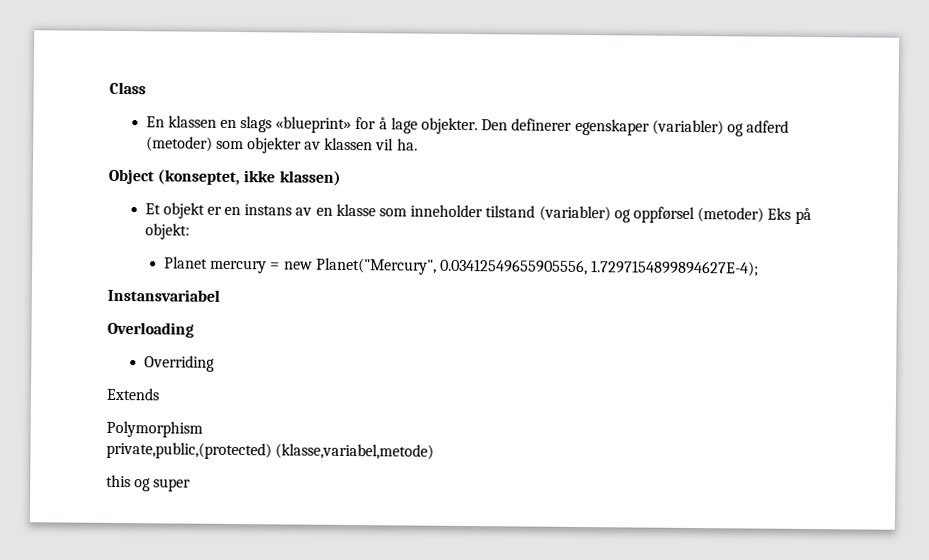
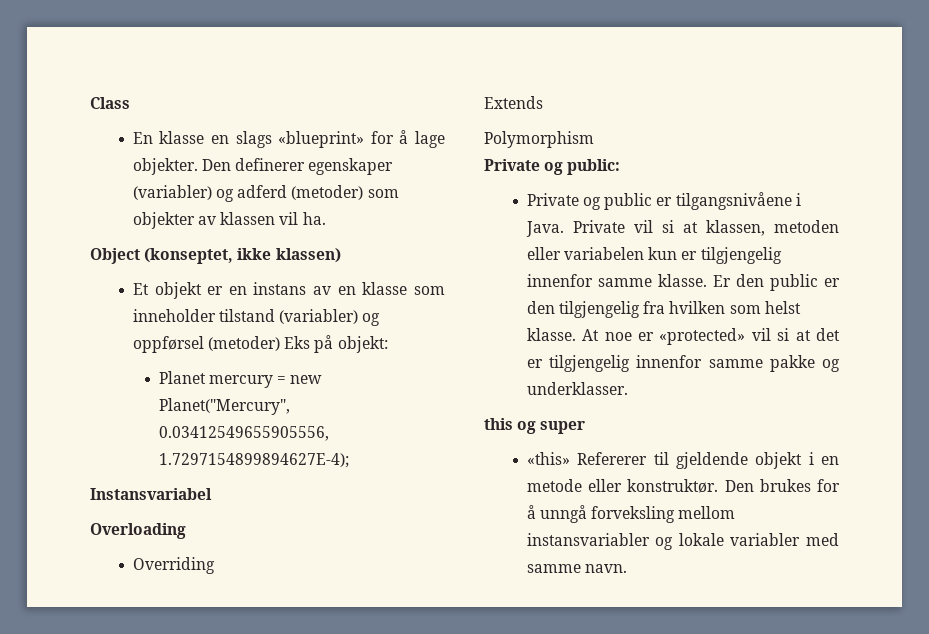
- En klassen en slags «blueprint» for å lage objekter.
+ En klasse en slags «blueprint» for å lage objekter.
- private,public,(protected) (klasse,variabel,metode)
+ Private og public:
+ Private og public er tilgangsnivåene i Java. Private vil si at klassen, metoden eller variabelen kun er tilgjengelig innenfor samme klasse. Er den public er den tilgjengelig fra hvilken som helst klasse. At noe er «protected» vil si at det er tilgjengelig innenfor samme pakke og underklasser.
  this og super
+ «this» Refererer til gjeldende objekt i en metode eller konstruktør. Den brukes for å unngå forveksling mellom instansvariabler og lokale variabler med samme navn.

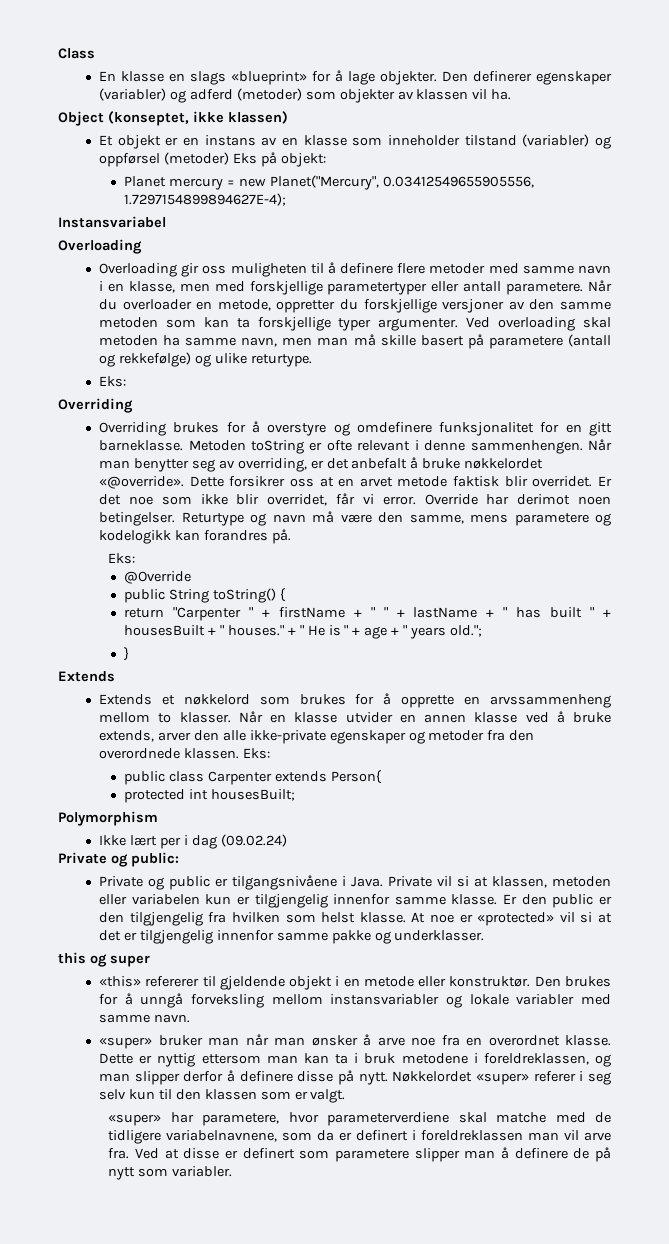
+ Overloading gir oss muligheten til å definere flere metoder med samme navn i en klasse, men med forskjellige parametertyper eller antall parametere. Når du overloader en metode, oppretter du forskjellige versjoner av den samme metoden som kan ta forskjellige typer argumenter. Ved overloading skal metoden ha samme navn, men man må skille basert på parametere (antall og rekkefølge) og ulike returtype.
+ Eks:
  Overriding
+ Overriding brukes for å overstyre og omdefinere funksjonalitet for en gitt barneklasse. Metoden toString er ofte relevant i denne sammenhengen. Når man benytter seg av overriding, er det anbefalt å bruke nøkkelordet «@override». Dette forsikrer oss at en arvet metode faktisk blir overridet. Er det noe som ikke blir overridet, får vi error. Override har derimot noen betingelser. Returtype og navn må være den samme, mens parametere og kodelogikk kan forandres på.
+ Eks:
+ @Override
+ public String toString() {
+ return "Carpenter " + firstName + " " + lastName + " has built " + housesBuilt + " houses." + " He is " + age + " years old.";
+ }
  Extends
+ Extends et nøkkelord som brukes for å opprette en arvssammenheng mellom to klasser. Når en klasse utvider en annen klasse ved å bruke extends, arver den alle ikke-private egenskaper og metoder fra den overordnede klassen. Eks:
+ public class Carpenter extends Person{
+ protected int housesBuilt;
  Polymorphism
+ Ikke lært per i dag (09.02.24)
- «this» Refererer til gjeldende objekt i en metode eller konstruktør.
+ «this» refererer til gjeldende objekt i en metode eller konstruktør.
+ «super» bruker man når man ønsker å arve noe fra en overordnet klasse. Dette er nyttig ettersom man kan ta i bruk metodene i foreldreklassen, og man slipper derfor å definere disse på nytt. Nøkkelordet «super» referer i seg selv kun til den klassen som er valgt.
+ «super» har parametere, hvor parameterverdiene skal matche med de tidligere variabelnavnene, som da er definert i foreldreklassen man vil arve fra. Ved at disse er definert som parametere slipper man å definere de på nytt som variabler.

